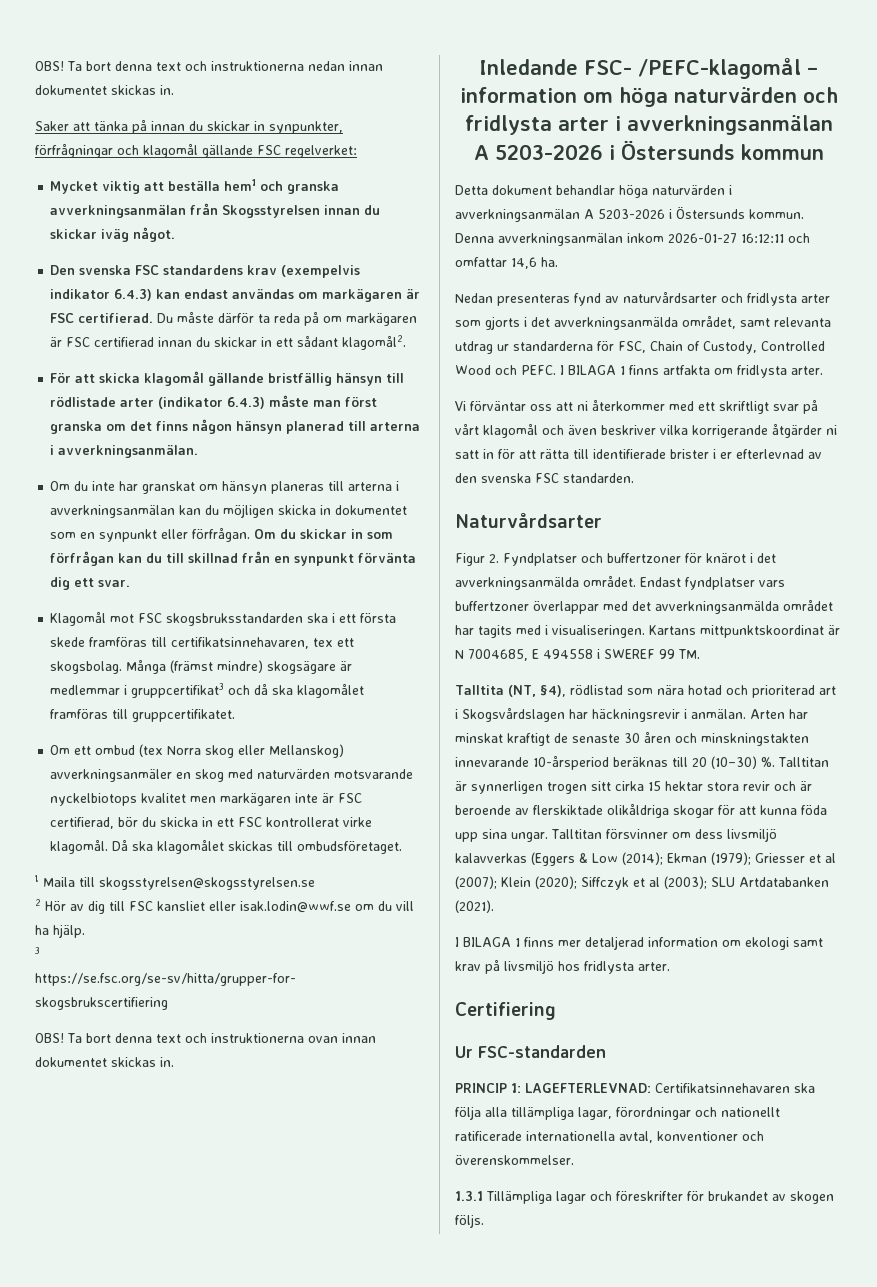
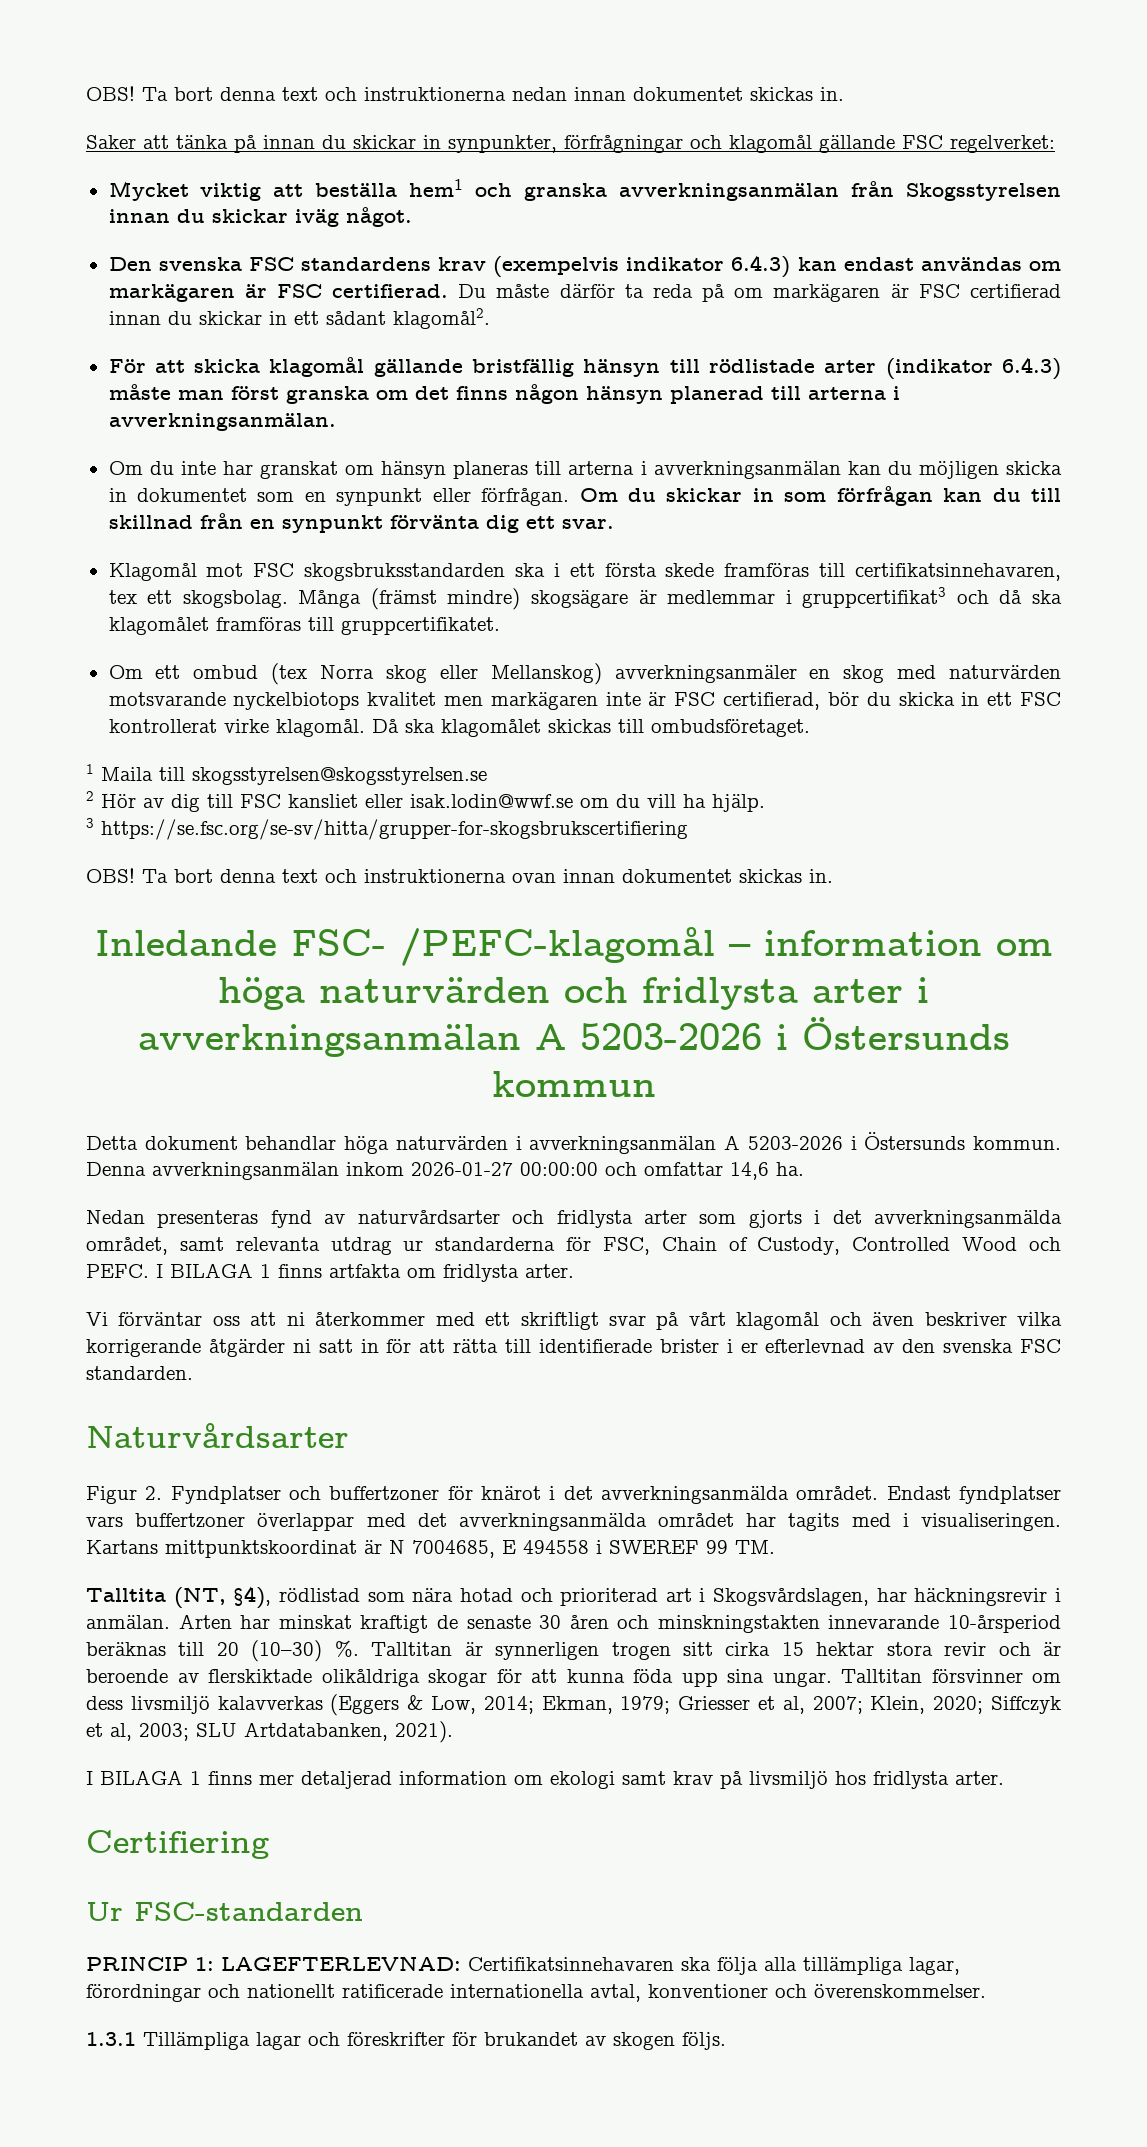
- Denna avverkningsanmälan inkom 2026-01-27 16:12:11 och omfattar 14,6 ha.
+ Denna avverkningsanmälan inkom 2026-01-27 00:00:00 och omfattar 14,6 ha.
- Talltita (NT, §4), rödlistad som nära hotad och prioriterad art i Skogsvårdslagen har häckningsrevir i anmälan.
+ Talltita (NT, §4), rödlistad som nära hotad och prioriterad art i Skogsvårdslagen, har häckningsrevir i anmälan.
- Talltitan försvinner om dess livsmiljö kalavverkas (Eggers & Low (2014); Ekman (1979); Griesser et al (2007); Klein (2020); Siffczyk et al (2003); SLU Artdatabanken (2021).
+ Talltitan försvinner om dess livsmiljö kalavverkas (Eggers & Low, 2014; Ekman, 1979; Griesser et al, 2007; Klein, 2020; Siffczyk et al, 2003; SLU Artdatabanken, 2021).

